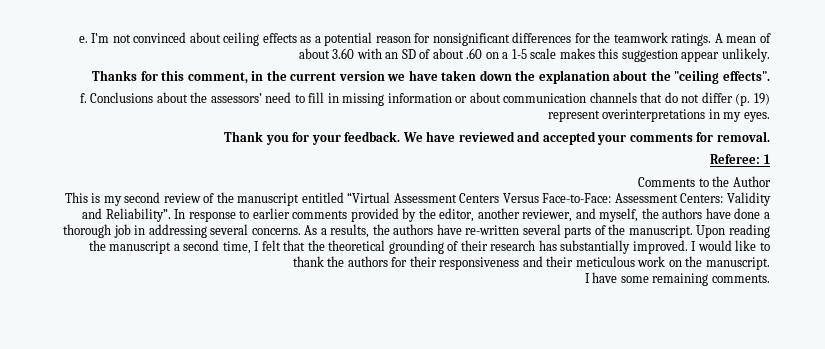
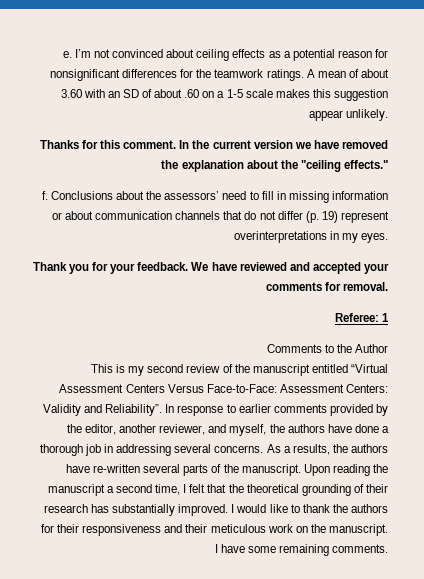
- Thanks for this comment, in the current version we have taken down the explanation about the "ceiling effects".
+ Thanks for this comment. In the current version we have removed the explanation about the "ceiling effects."

